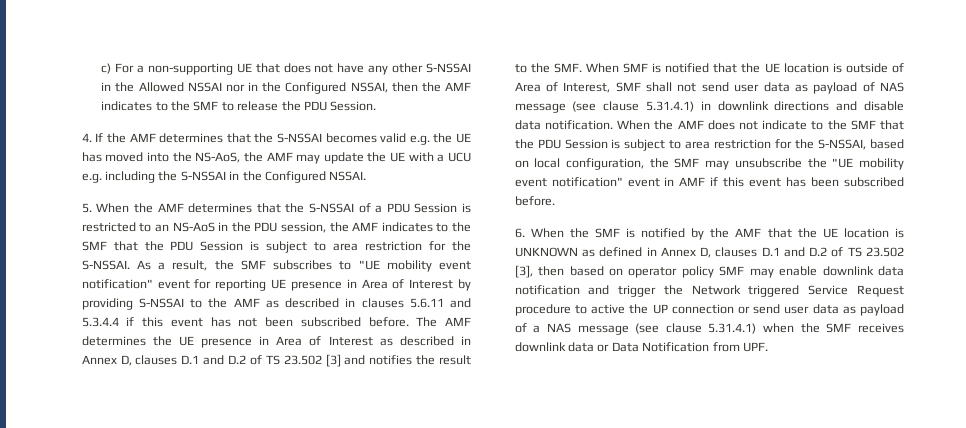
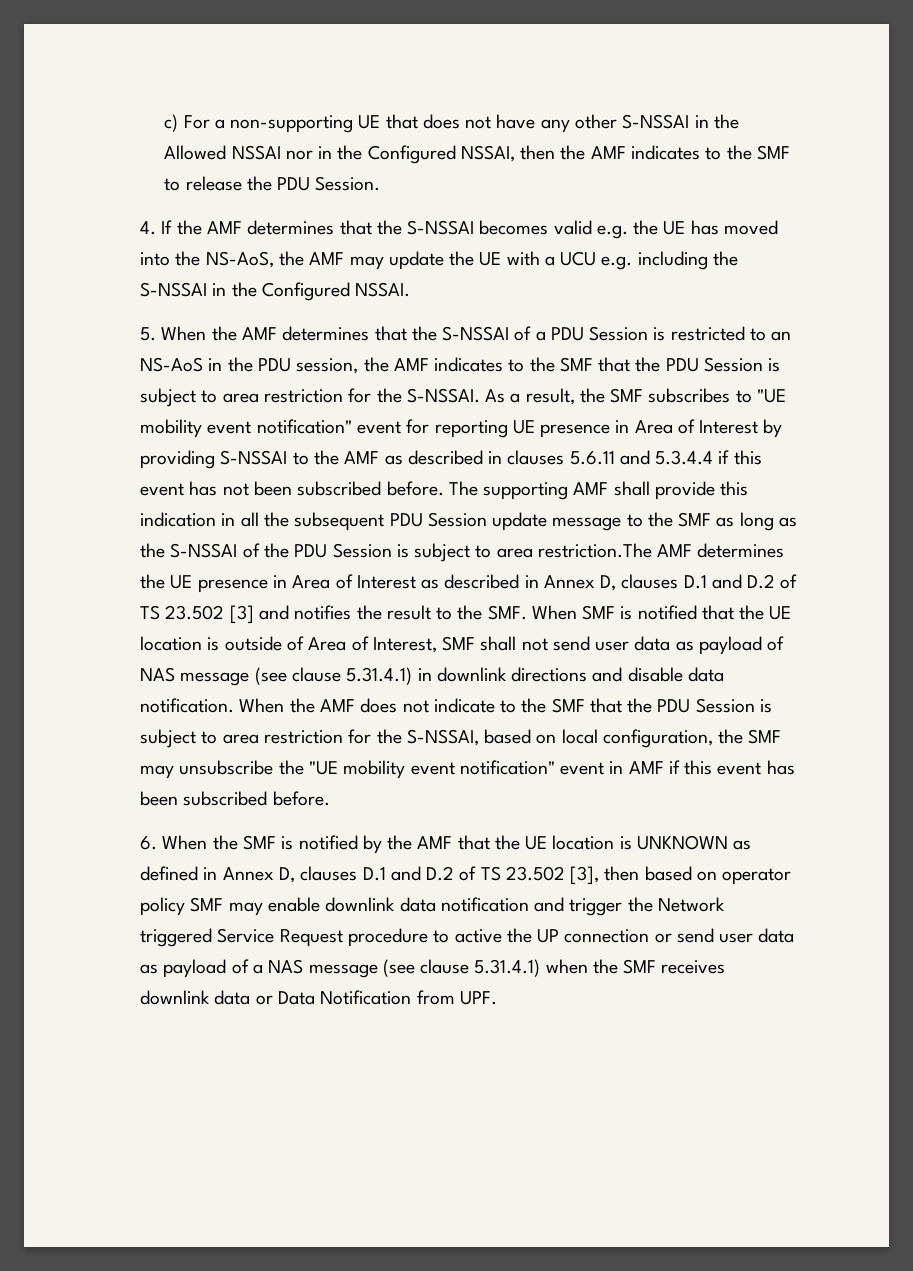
- The AMF determines the UE presence in Area of Interest as described in Annex D, clauses D.1 and D.2 of TS 23.502 [3] and notifies the result to the SMF. When SMF is notified that the UE location is outside of Area of Interest, SMF shall not send user data as payload of NAS message (see clause 5.31.4.1) in downlink directions and disable data notification.
+ The supporting AMF shall provide this indication in all the subsequent PDU Session update message to the SMF as long as the S-NSSAI of the PDU Session is subject to area restriction.The AMF determines the UE presence in Area of Interest as described in Annex D, clauses D.1 and D.2 of TS 23.502 [3] and notifies the result to the SMF. When SMF is notified that the UE location is outside of Area of Interest, SMF shall not send user data as payload of NAS message (see clause 5.31.4.1) in downlink directions and disable data notification.

